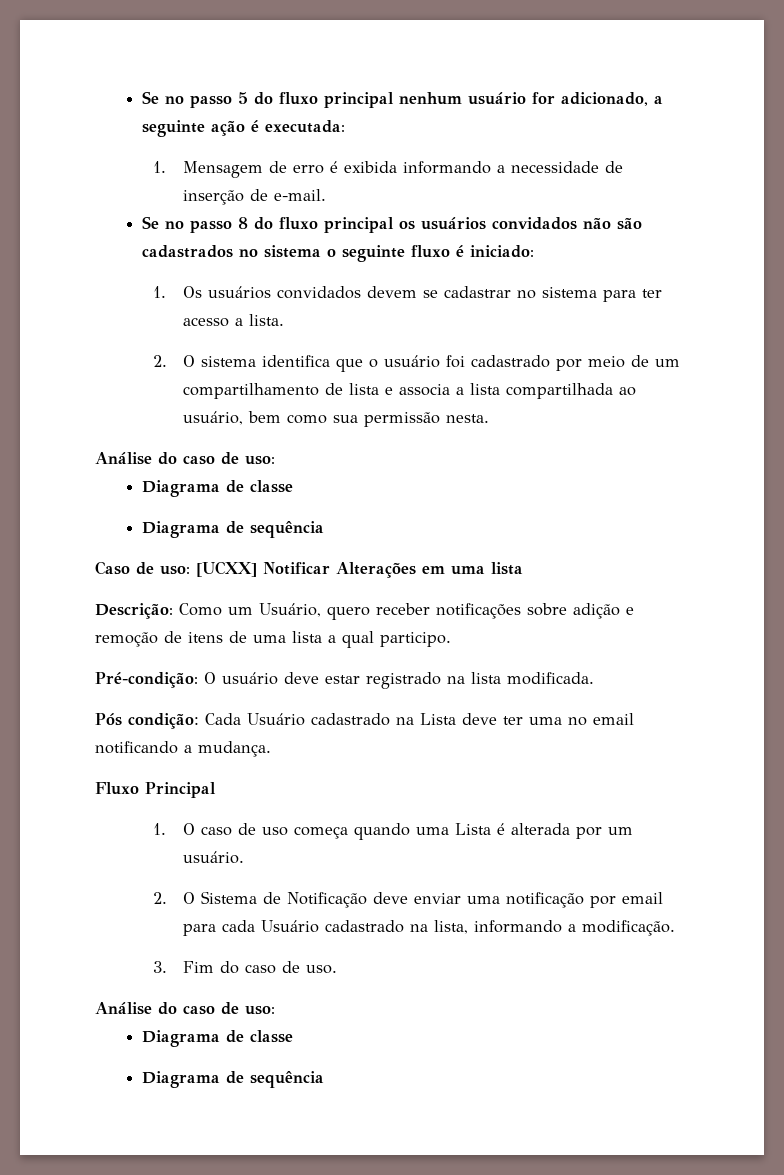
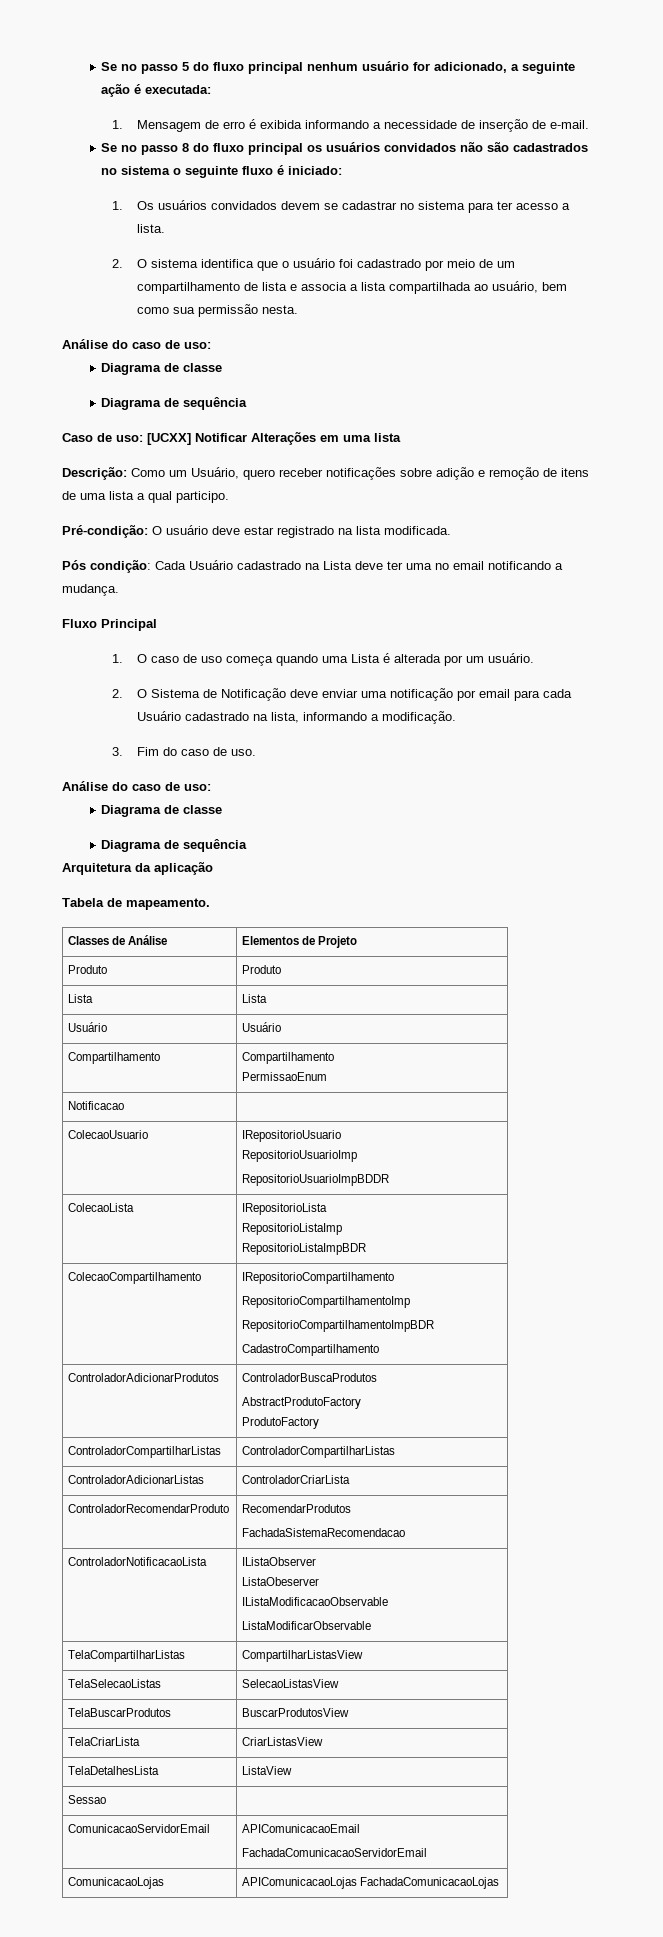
+ Arquitetura da aplicação
+ Tabela de mapeamento.
+ Classes de Análise | Elementos de Projeto
+ Produto | Produto
+ Lista | Lista
+ Usuário | Usuário
+ Compartilhamento | Compartilhamento
+ PermissaoEnum
+ Notificacao |
+ ColecaoUsuario | IRepositorioUsuario
+ RepositorioUsuarioImp
+ RepositorioUsuarioImpBDDR
+ ColecaoLista | IRepositorioLista
+ RepositorioListaImp
+ RepositorioListaImpBDR
+ ColecaoCompartilhamento | IRepositorioCompartilhamento
+ RepositorioCompartilhamentoImp
+ RepositorioCompartilhamentoImpBDR
+ CadastroCompartilhamento
+ ControladorAdicionarProdutos | ControladorBuscaProdutos
+ AbstractProdutoFactory
+ ProdutoFactory
+ ControladorCompartilharListas | ControladorCompartilharListas
+ ControladorAdicionarListas | ControladorCriarLista
+ ControladorRecomendarProduto | RecomendarProdutos
+ FachadaSistemaRecomendacao
+ ControladorNotificacaoLista | IListaObserver
+ ListaObeserver
+ IListaModificacaoObservable
+ ListaModificarObservable
+ TelaCompartilharListas | CompartilharListasView
+ TelaSelecaoListas | SelecaoListasView
+ TelaBuscarProdutos | BuscarProdutosView
+ TelaCriarLista | CriarListasView
+ TelaDetalhesLista | ListaView
+ Sessao |
+ ComunicacaoServidorEmail | APIComunicacaoEmail
+ FachadaComunicacaoServidorEmail
+ ComunicacaoLojas | APIComunicacaoLojas FachadaComunicacaoLojas

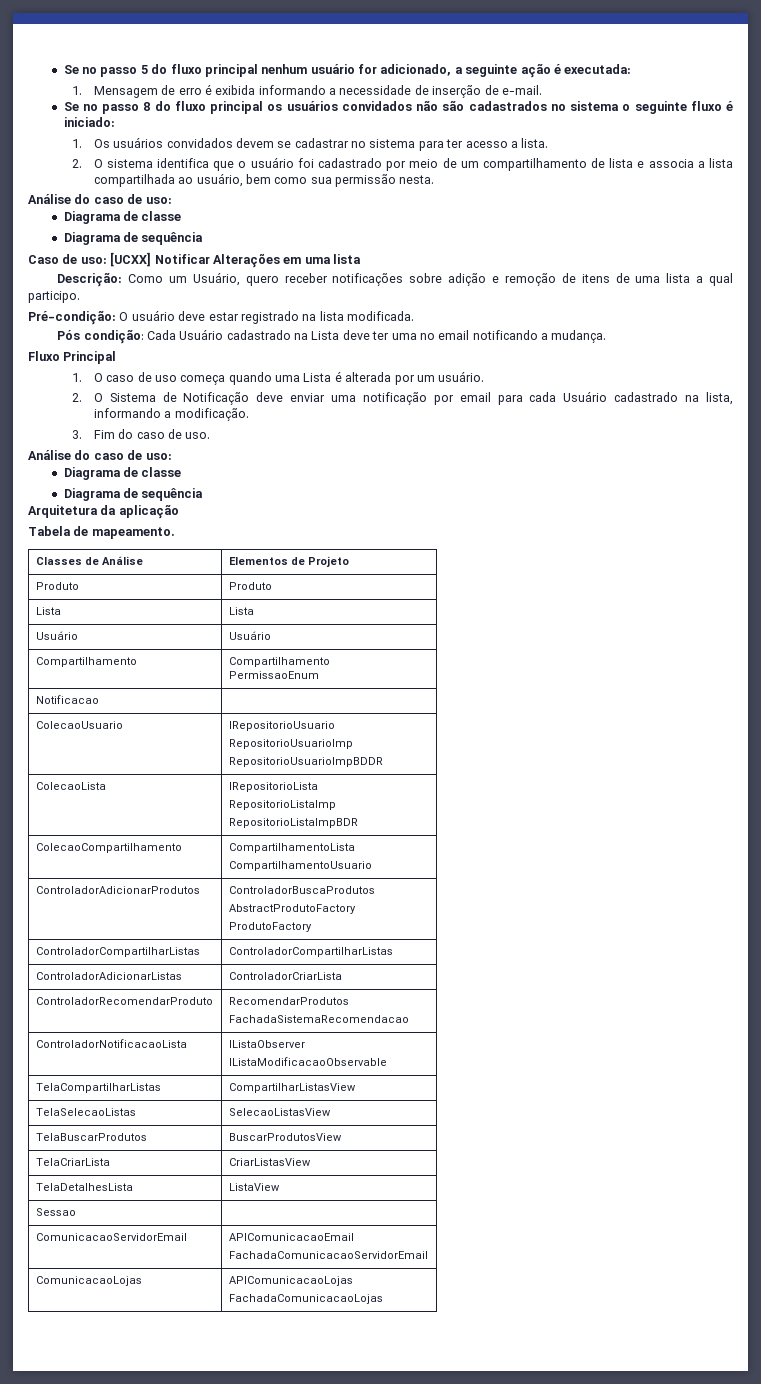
- ColecaoCompartilhamento | IRepositorioCompartilhamento
- RepositorioCompartilhamentoImp
- RepositorioCompartilhamentoImpBDR
- CadastroCompartilhamento
+ ColecaoCompartilhamento | CompartilhamentoLista
+ CompartilhamentoUsuario
  ControladorNotificacaoLista | IListaObserver
- ListaObeserver
  IListaModificacaoObservable
- ListaModificarObservable
- ComunicacaoLojas | APIComunicacaoLojas FachadaComunicacaoLojas
+ ComunicacaoLojas | APIComunicacaoLojas
+ FachadaComunicacaoLojas

